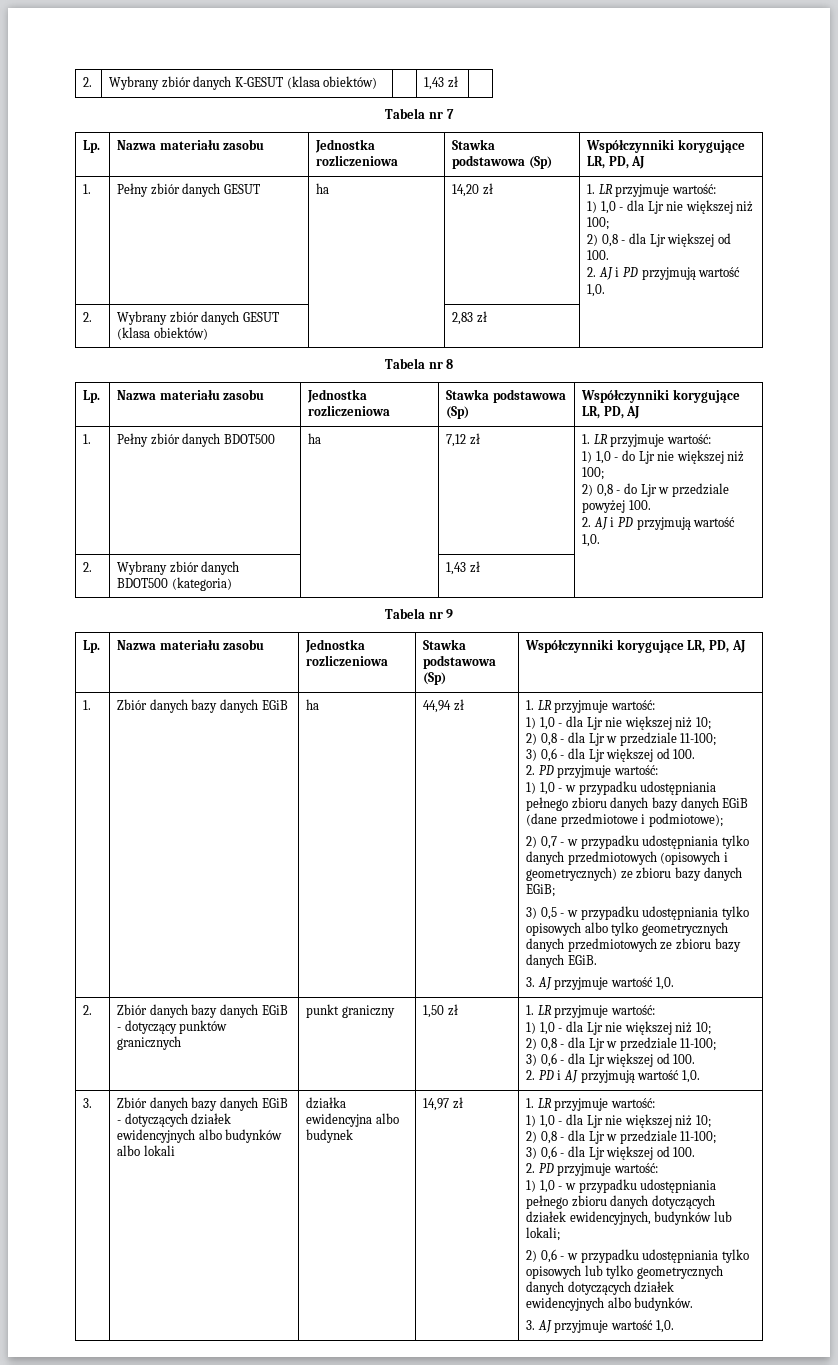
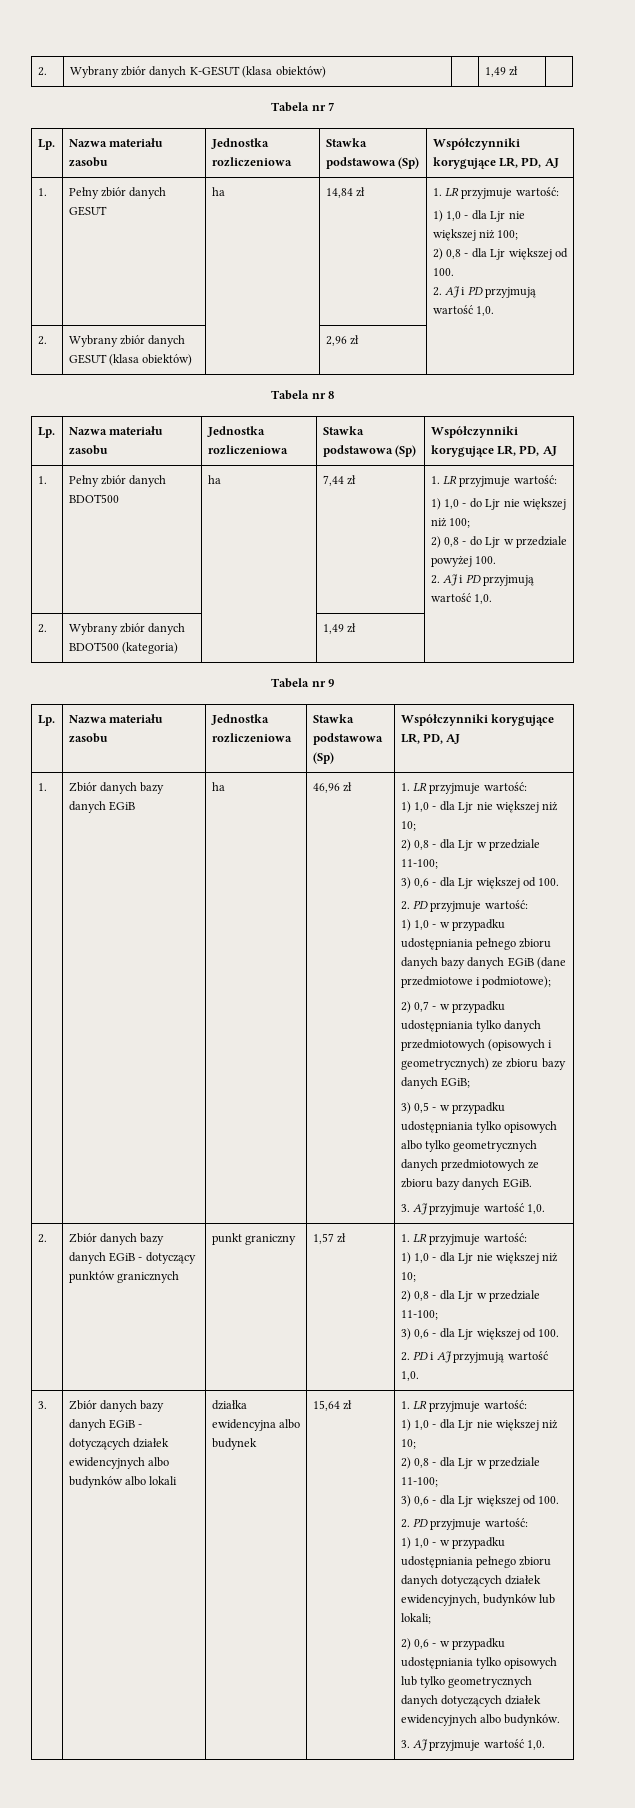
- 2. | Wybrany zbiór danych K-GESUT (klasa obiektów) | | 1,43 zł |
+ 2. | Wybrany zbiór danych K-GESUT (klasa obiektów) | | 1,49 zł |
- 1. | Pełny zbiór danych GESUT | ha | 14,20 zł | 1. LR przyjmuje wartość:
+ 1. | Pełny zbiór danych GESUT | ha | 14,84 zł | 1. LR przyjmuje wartość:
- 2. | Wybrany zbiór danych GESUT (klasa obiektów) | | 2,83 zł |
+ 2. | Wybrany zbiór danych GESUT (klasa obiektów) | | 2,96 zł |
- 1. | Pełny zbiór danych BDOT500 | ha | 7,12 zł | 1. LR przyjmuje wartość:
+ 1. | Pełny zbiór danych BDOT500 | ha | 7,44 zł | 1. LR przyjmuje wartość:
- 2. | Wybrany zbiór danych BDOT500 (kategoria) | | 1,43 zł |
+ 2. | Wybrany zbiór danych BDOT500 (kategoria) | | 1,49 zł |
- 44,94 zł
+ 46,96 zł
- 1,50 zł
+ 1,57 zł
- 14,97 zł
+ 15,64 zł

